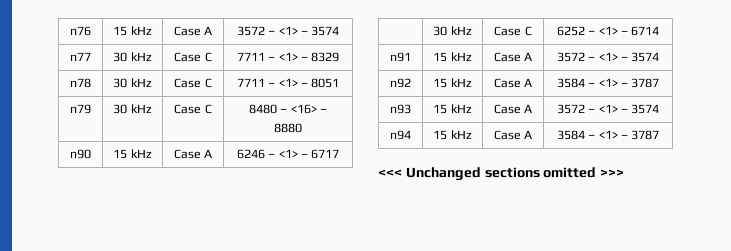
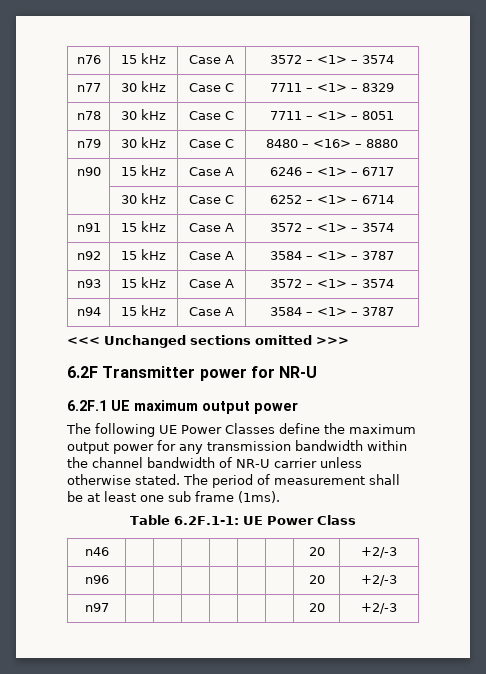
+ 6.2F Transmitter power for NR-U
+ 6.2F.1 UE maximum output power
+ The following UE Power Classes define the maximum output power for any transmission bandwidth within the channel bandwidth of NR-U carrier unless otherwise stated. The period of measurement shall be at least one sub frame (1ms).
+ Table 6.2F.1-1: UE Power Class
+ n46 | | | | | | | 20 | +2/-3
+ n96 | | | | | | | 20 | +2/-3
+ n97 | | | | | | | 20 | +2/-3

